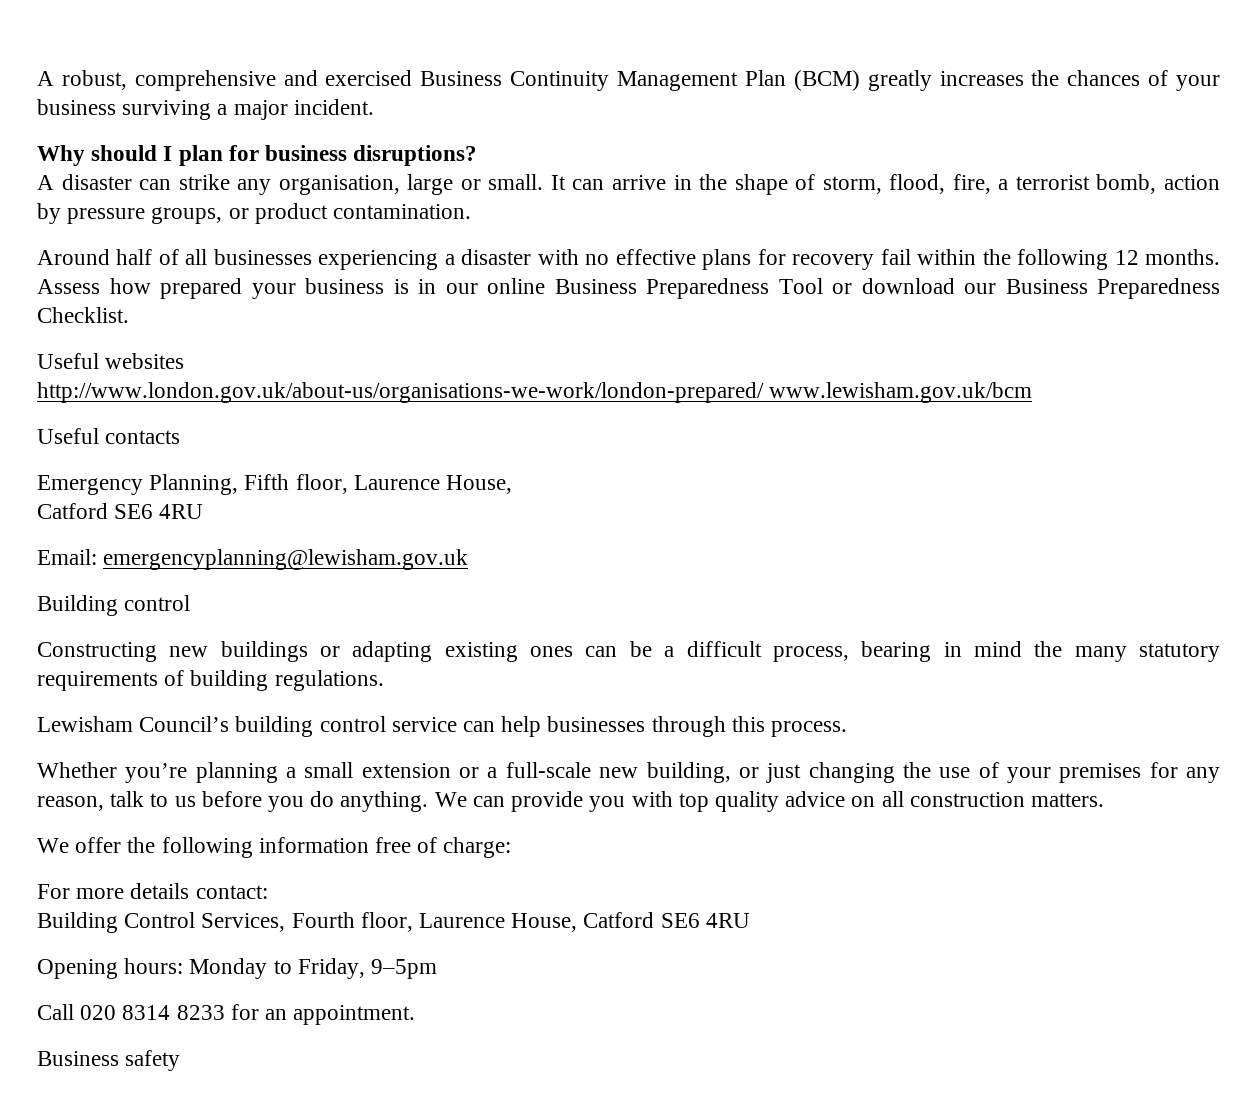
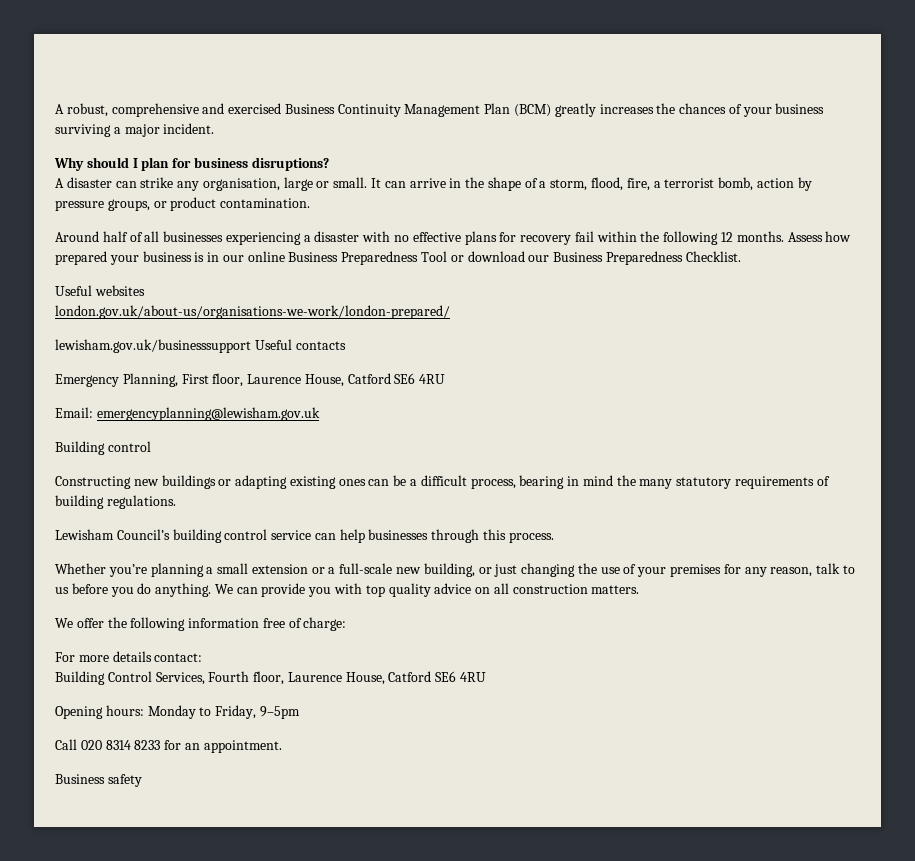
- It can arrive in the shape of storm, flood, fire, a terrorist bomb, action by pressure groups, or product contamination.
+ It can arrive in the shape of a storm, flood, fire, a terrorist bomb, action by pressure groups, or product contamination.
- http://www.london.gov.uk/about-us/organisations-we-work/london-prepared/ www.lewisham.gov.uk/bcm
- Useful contacts
+ london.gov.uk/about-us/organisations-we-work/london-prepared/
+ lewisham.gov.uk/businesssupport Useful contacts
- Emergency Planning, Fifth floor, Laurence House,
- Catford SE6 4RU
+ Emergency Planning, First floor, Laurence House, Catford SE6 4RU

